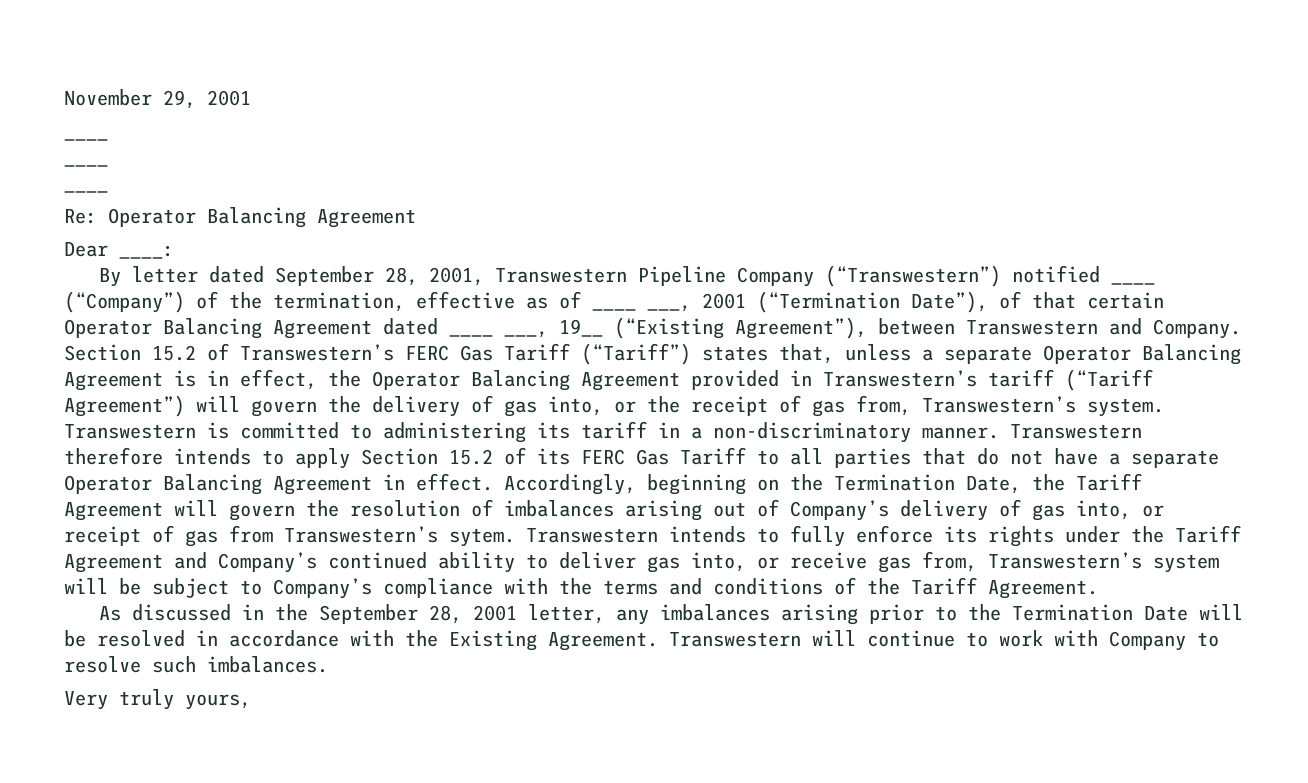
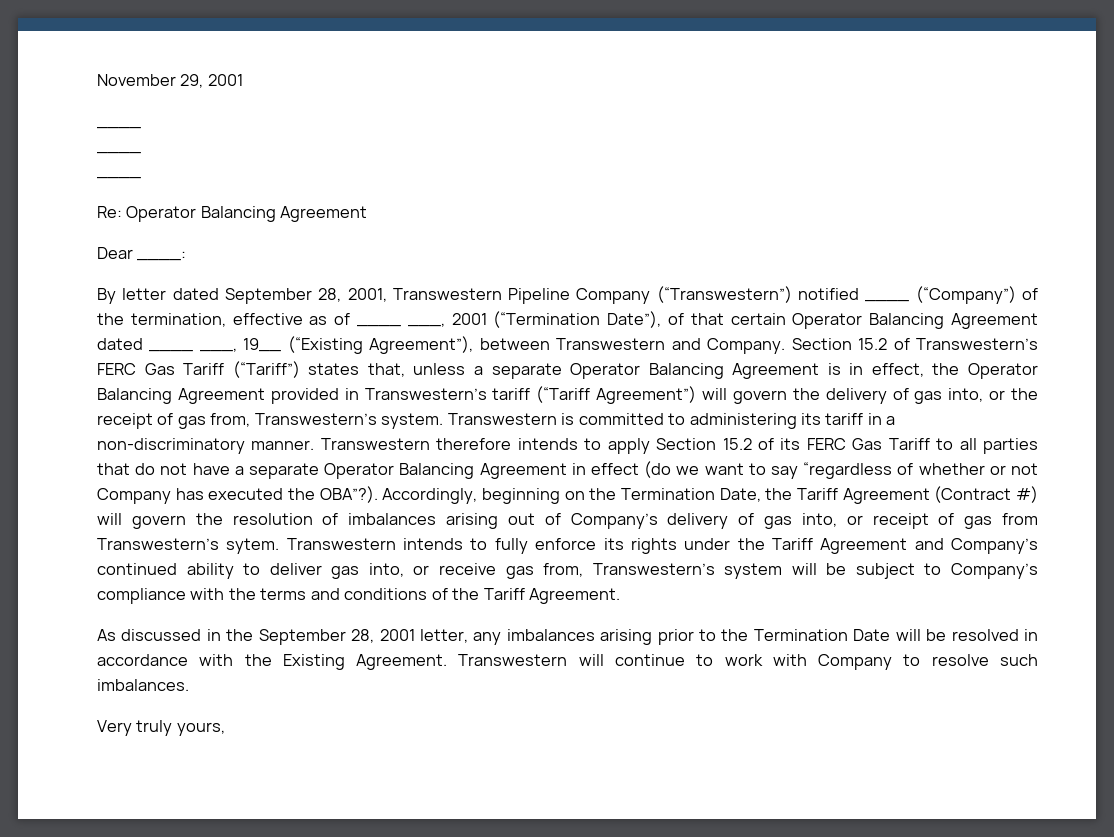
- Transwestern therefore intends to apply Section 15.2 of its FERC Gas Tariff to all parties that do not have a separate Operator Balancing Agreement in effect.
+ Transwestern therefore intends to apply Section 15.2 of its FERC Gas Tariff to all parties that do not have a separate Operator Balancing Agreement in effect (do we want to say “regardless of whether or not Company has executed the OBA”?).
- Accordingly, beginning on the Termination Date, the Tariff Agreement will govern the resolution of imbalances arising out of Company’s delivery of gas into, or receipt of gas from Transwestern’s sytem.
+ Accordingly, beginning on the Termination Date, the Tariff Agreement (Contract #) will govern the resolution of imbalances arising out of Company’s delivery of gas into, or receipt of gas from Transwestern’s sytem.

